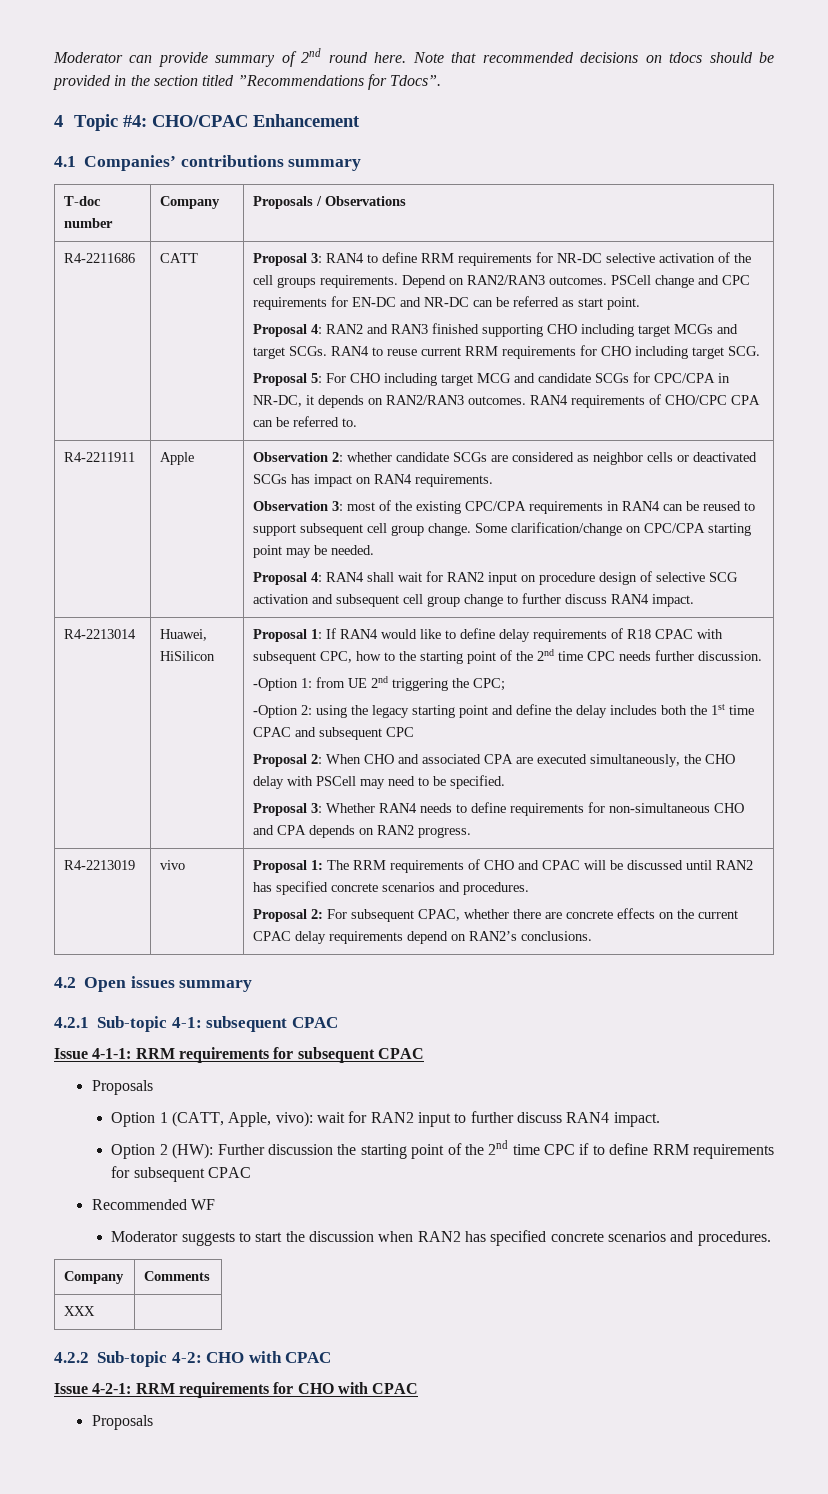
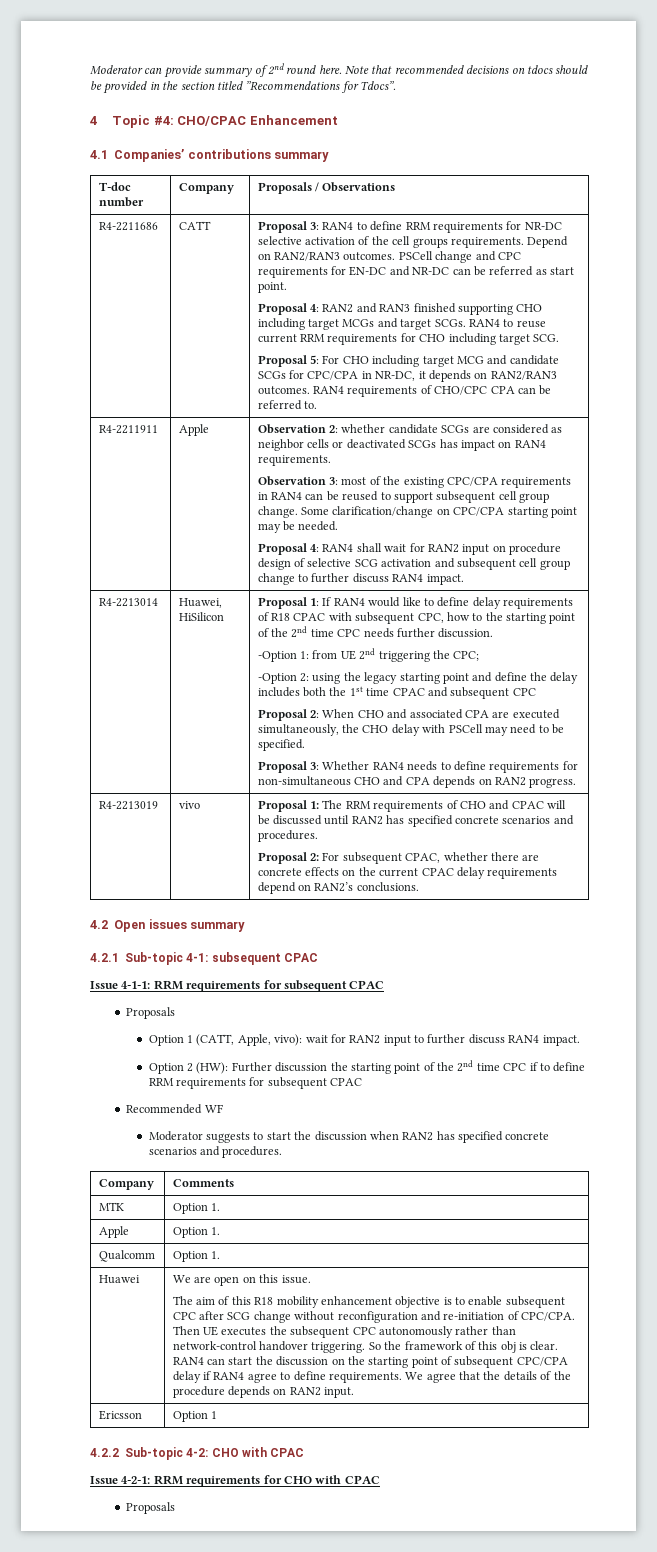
- XXX |
+ MTK | Option 1.
+ Apple | Option 1.
+ Qualcomm | Option 1.
+ Huawei | We are open on this issue.
+ The aim of this R18 mobility enhancement objective is to enable subsequent CPC after SCG change without reconfiguration and re-initiation of CPC/CPA. Then UE executes the subsequent CPC autonomously rather than network-control handover triggering. So the framework of this obj is clear. RAN4 can start the discussion on the starting point of subsequent CPC/CPA delay if RAN4 agree to define requirements. We agree that the details of the procedure depends on RAN2 input.
+ Ericsson | Option 1

